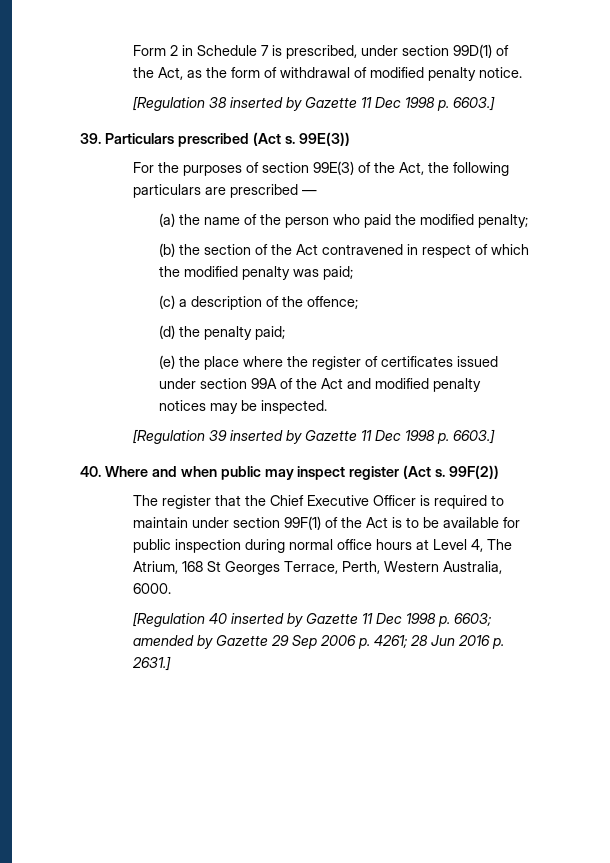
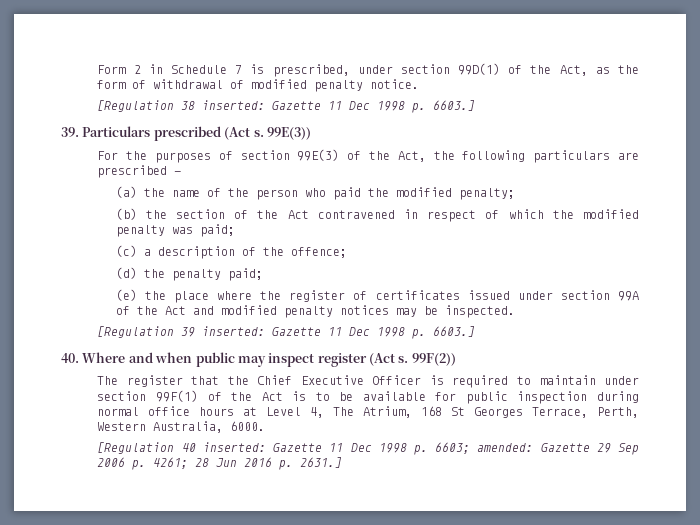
- [Regulation 38 inserted by Gazette 11 Dec 1998 p. 6603.]
+ [Regulation 38 inserted: Gazette 11 Dec 1998 p. 6603.]
- [Regulation 39 inserted by Gazette 11 Dec 1998 p. 6603.]
+ [Regulation 39 inserted: Gazette 11 Dec 1998 p. 6603.]
- [Regulation 40 inserted by Gazette 11 Dec 1998 p. 6603; amended by Gazette 29 Sep 2006 p. 4261; 28 Jun 2016 p. 2631.]
+ [Regulation 40 inserted: Gazette 11 Dec 1998 p. 6603; amended: Gazette 29 Sep 2006 p. 4261; 28 Jun 2016 p. 2631.]

